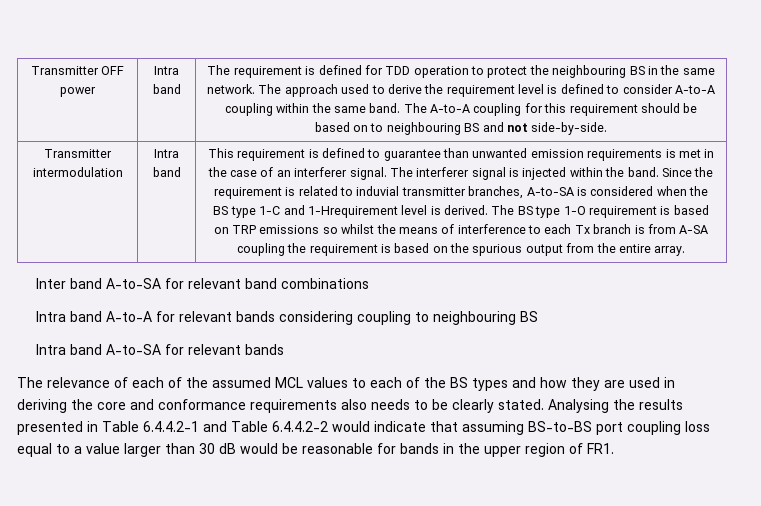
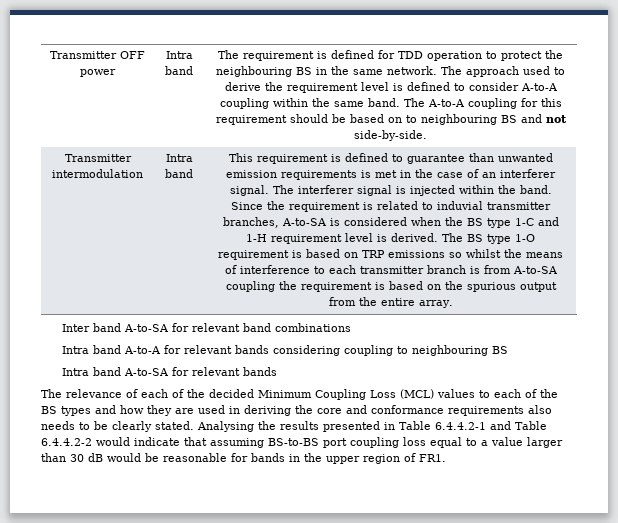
- Since the requirement is related to induvial transmitter branches, A-to-SA is considered when the BS type 1-C and 1-Hrequirement level is derived.
+ Since the requirement is related to induvial transmitter branches, A-to-SA is considered when the BS type 1-C and 1-H requirement level is derived.
- The BS type 1-O requirement is based on TRP emissions so whilst the means of interference to each Tx branch is from A-SA coupling the requirement is based on the spurious output from the entire array.
+ The BS type 1-O requirement is based on TRP emissions so whilst the means of interference to each transmitter branch is from A-to-SA coupling the requirement is based on the spurious output from the entire array.
- The relevance of each of the assumed MCL values to each of the BS types and how they are used in deriving the core and conformance requirements also needs to be clearly stated.
+ The relevance of each of the decided Minimum Coupling Loss (MCL) values to each of the BS types and how they are used in deriving the core and conformance requirements also needs to be clearly stated.

